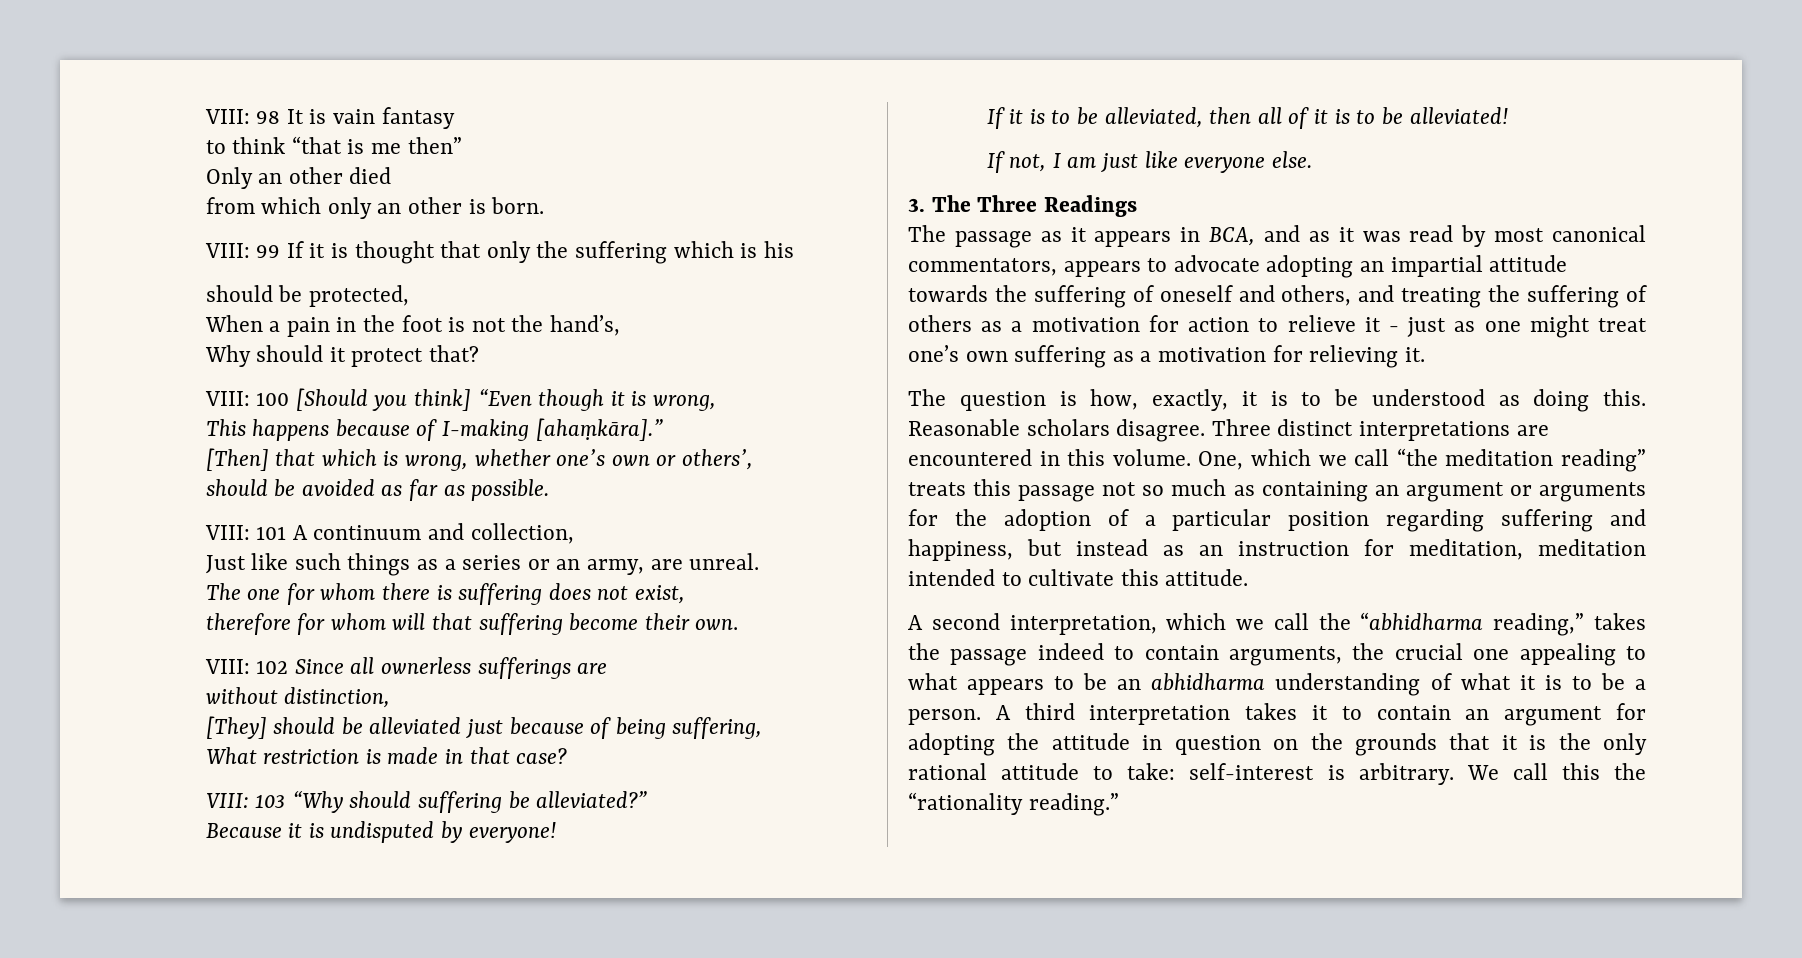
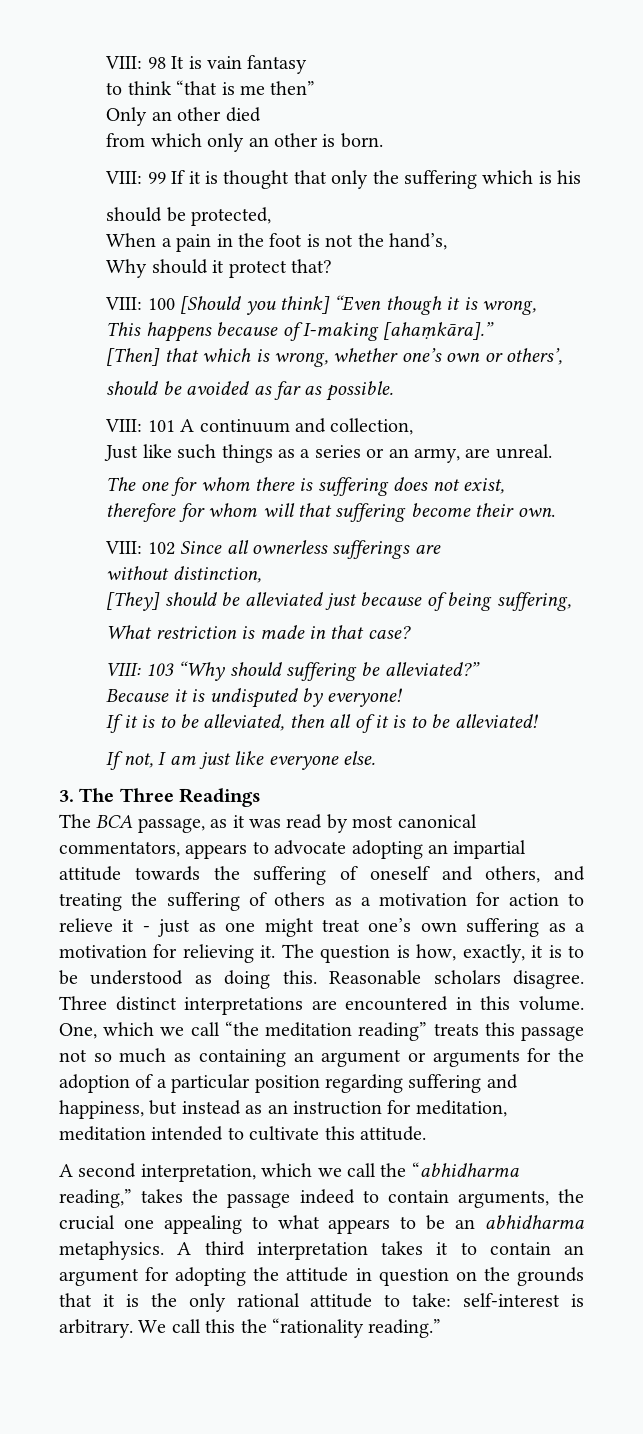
- The passage as it appears in BCA, and as it was read by most canonical commentators, appears to advocate adopting an impartial attitude towards the suffering of oneself and others, and treating the suffering of others as a motivation for action to relieve it - just as one might treat one’s own suffering as a motivation for relieving it.
- The question is how, exactly, it is to be understood as doing this.
+ The BCA passage, as it was read by most canonical commentators, appears to advocate adopting an impartial attitude towards the suffering of oneself and others, and treating the suffering of others as a motivation for action to relieve it - just as one might treat one’s own suffering as a motivation for relieving it. The question is how, exactly, it is to be understood as doing this.
- A second interpretation, which we call the “abhidharma reading,” takes the passage indeed to contain arguments, the crucial one appealing to what appears to be an abhidharma understanding of what it is to be a person.
+ A second interpretation, which we call the “abhidharma reading,” takes the passage indeed to contain arguments, the crucial one appealing to what appears to be an abhidharma metaphysics.

